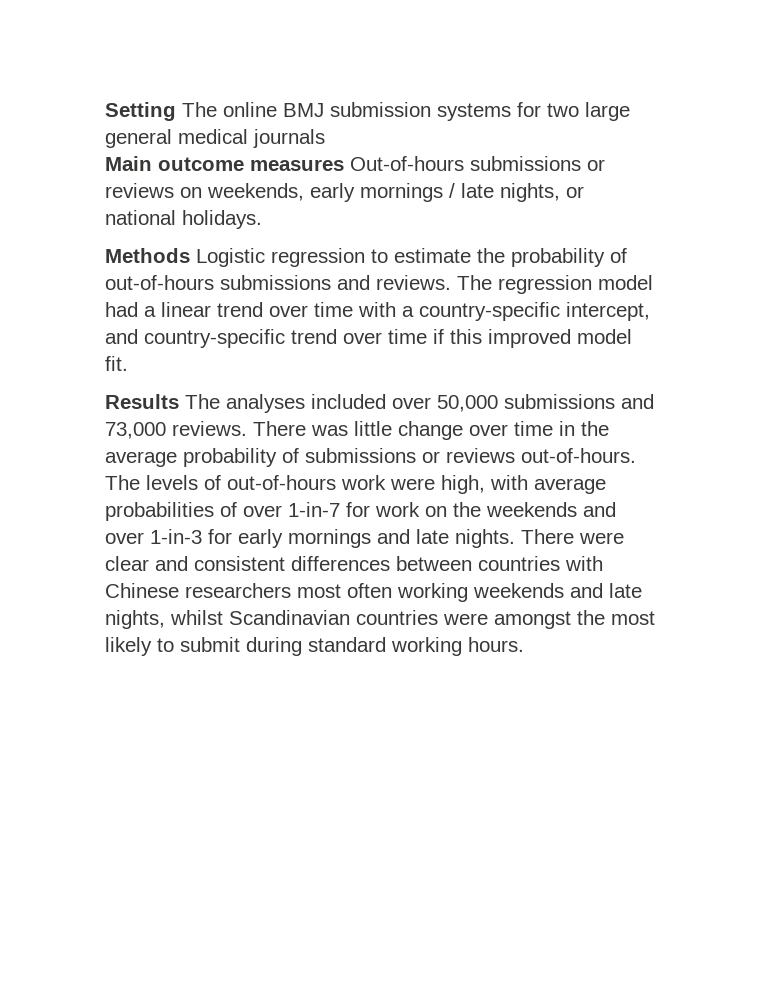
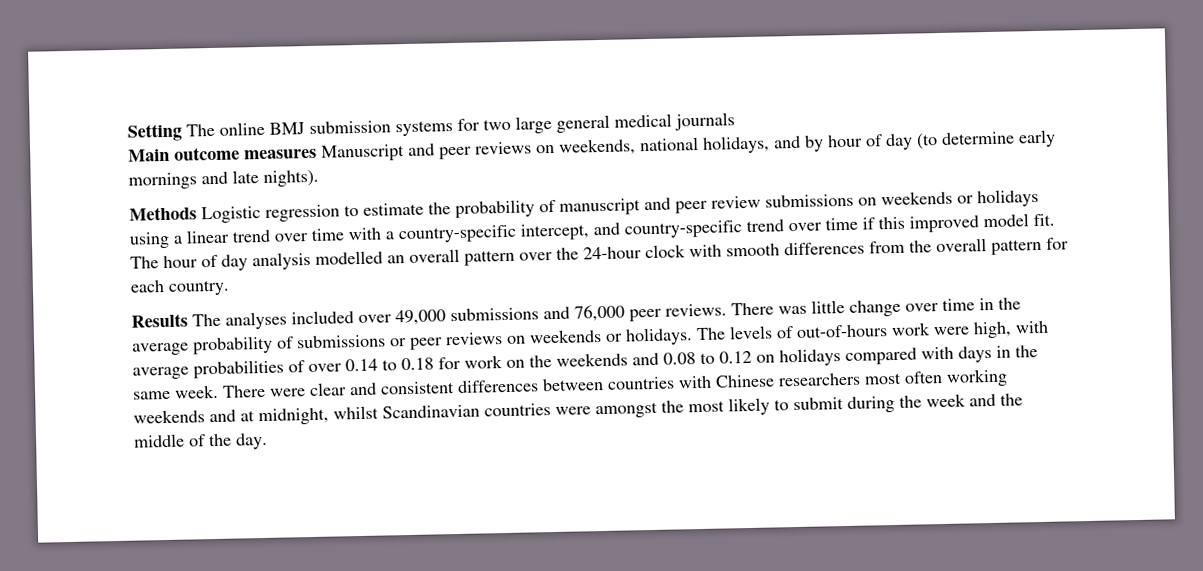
- Main outcome measures Out-of-hours submissions or reviews on weekends, early mornings / late nights, or national holidays.
+ Main outcome measures Manuscript and peer reviews on weekends, national holidays, and by hour of day (to determine early mornings and late nights).
- Methods Logistic regression to estimate the probability of out-of-hours submissions and reviews. The regression model had a linear trend over time with a country-specific intercept, and country-specific trend over time if this improved model fit.
+ Methods Logistic regression to estimate the probability of manuscript and peer review submissions on weekends or holidays using a linear trend over time with a country-specific intercept, and country-specific trend over time if this improved model fit. The hour of day analysis modelled an overall pattern over the 24-hour clock with smooth differences from the overall pattern for each country.
- Results The analyses included over 50,000 submissions and 73,000 reviews.
+ Results The analyses included over 49,000 submissions and 76,000 peer reviews.
- There was little change over time in the average probability of submissions or reviews out-of-hours.
+ There was little change over time in the average probability of submissions or peer reviews on weekends or holidays.
- The levels of out-of-hours work were high, with average probabilities of over 1-in-7 for work on the weekends and over 1-in-3 for early mornings and late nights.
+ The levels of out-of-hours work were high, with average probabilities of over 0.14 to 0.18 for work on the weekends and 0.08 to 0.12 on holidays compared with days in the same week.
- There were clear and consistent differences between countries with Chinese researchers most often working weekends and late nights, whilst Scandinavian countries were amongst the most likely to submit during standard working hours.
+ There were clear and consistent differences between countries with Chinese researchers most often working weekends and at midnight, whilst Scandinavian countries were amongst the most likely to submit during the week and the middle of the day.

